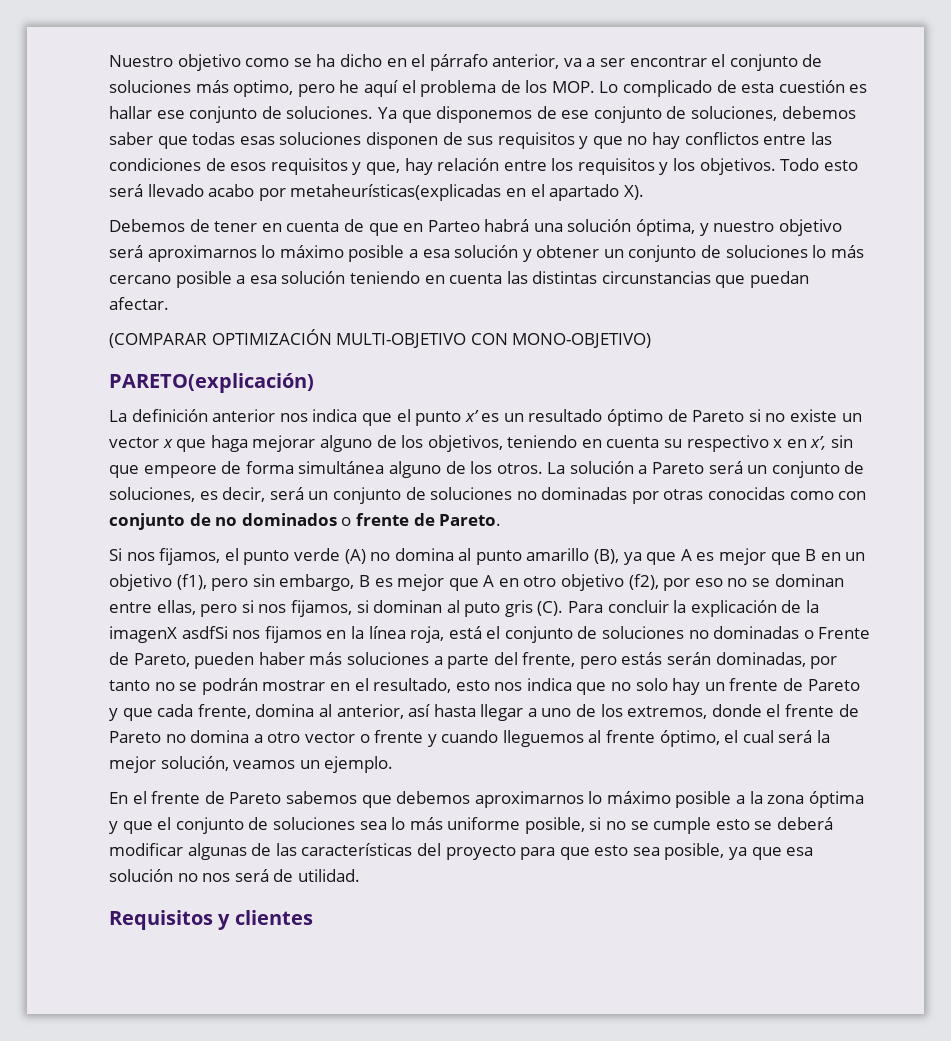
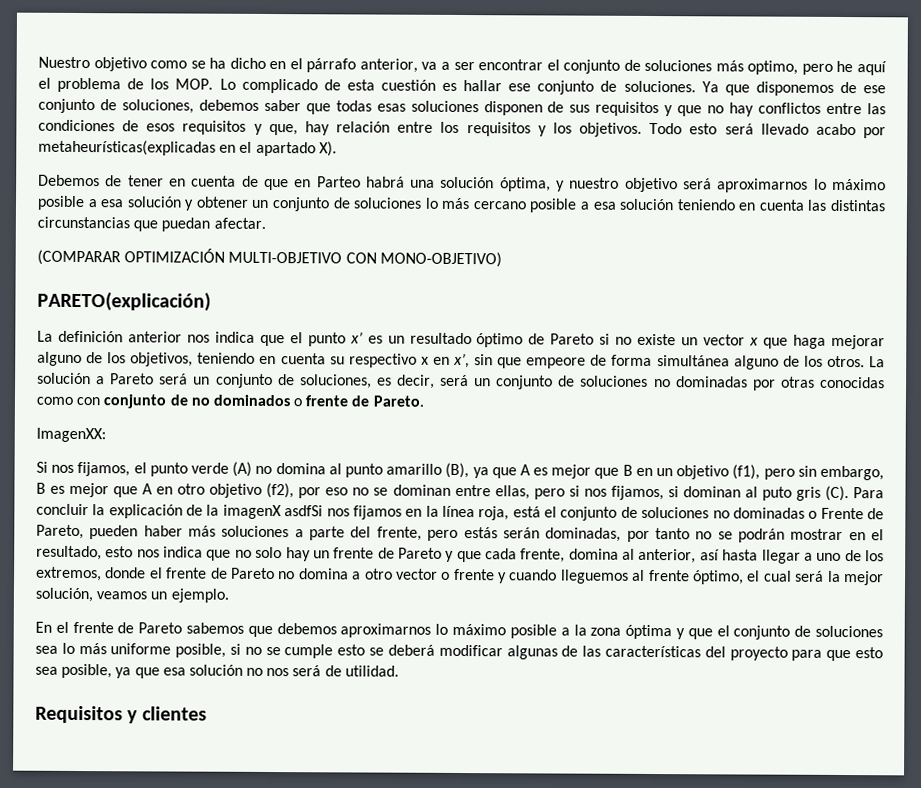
+ ImagenXX:

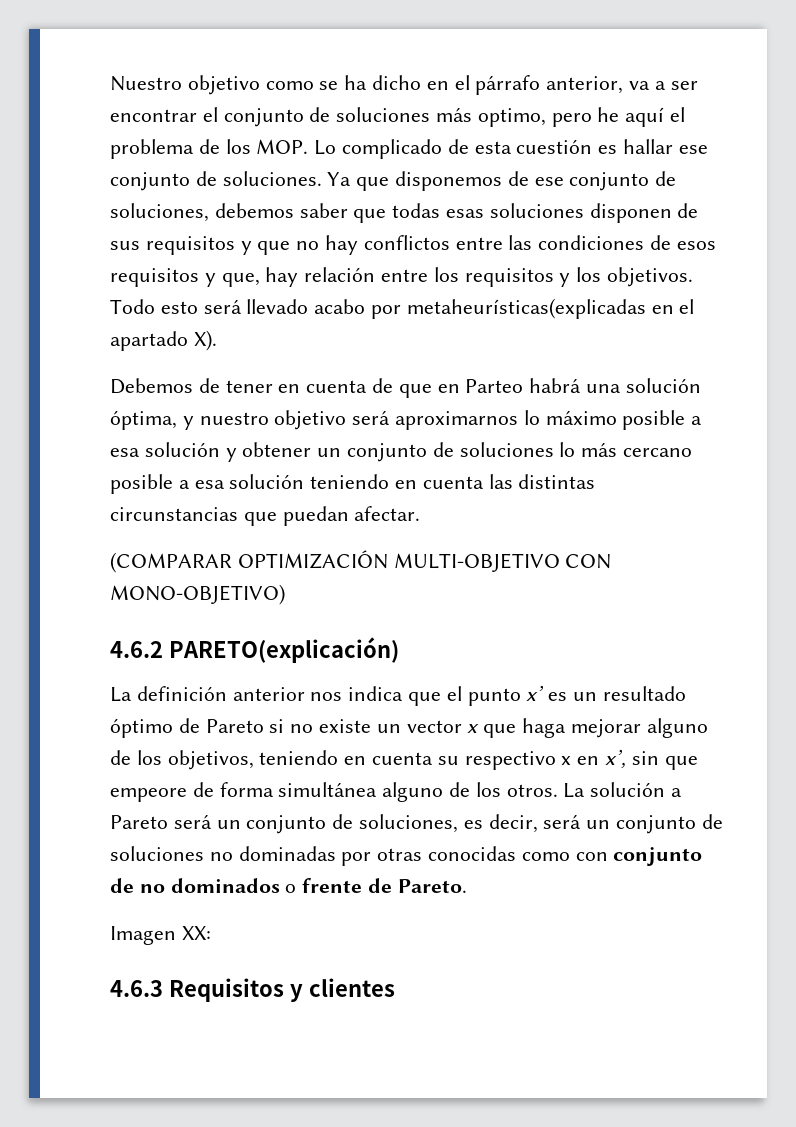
- PARETO(explicación)
+ 4.6.2 PARETO(explicación)
- ImagenXX:
- Si nos fijamos, el punto verde (A) no domina al punto amarillo (B), ya que A es mejor que B en un objetivo (f1), pero sin embargo, B es mejor que A en otro objetivo (f2), por eso no se dominan entre ellas, pero si nos fijamos, si dominan al puto gris (C). Para concluir la explicación de la imagenX asdfSi nos fijamos en la línea roja, está el conjunto de soluciones no dominadas o Frente de Pareto, pueden haber más soluciones a parte del frente, pero estás serán dominadas, por tanto no se podrán mostrar en el resultado, esto nos indica que no solo hay un frente de Pareto y que cada frente, domina al anterior, así hasta llegar a uno de los extremos, donde el frente de Pareto no domina a otro vector o frente y cuando lleguemos al frente óptimo, el cual será la mejor solución, veamos un ejemplo.
- En el frente de Pareto sabemos que debemos aproximarnos lo máximo posible a la zona óptima y que el conjunto de soluciones sea lo más uniforme posible, si no se cumple esto se deberá modificar algunas de las características del proyecto para que esto sea posible, ya que esa solución no nos será de utilidad.
- Requisitos y clientes
+ Imagen XX:
+ 4.6.3 Requisitos y clientes

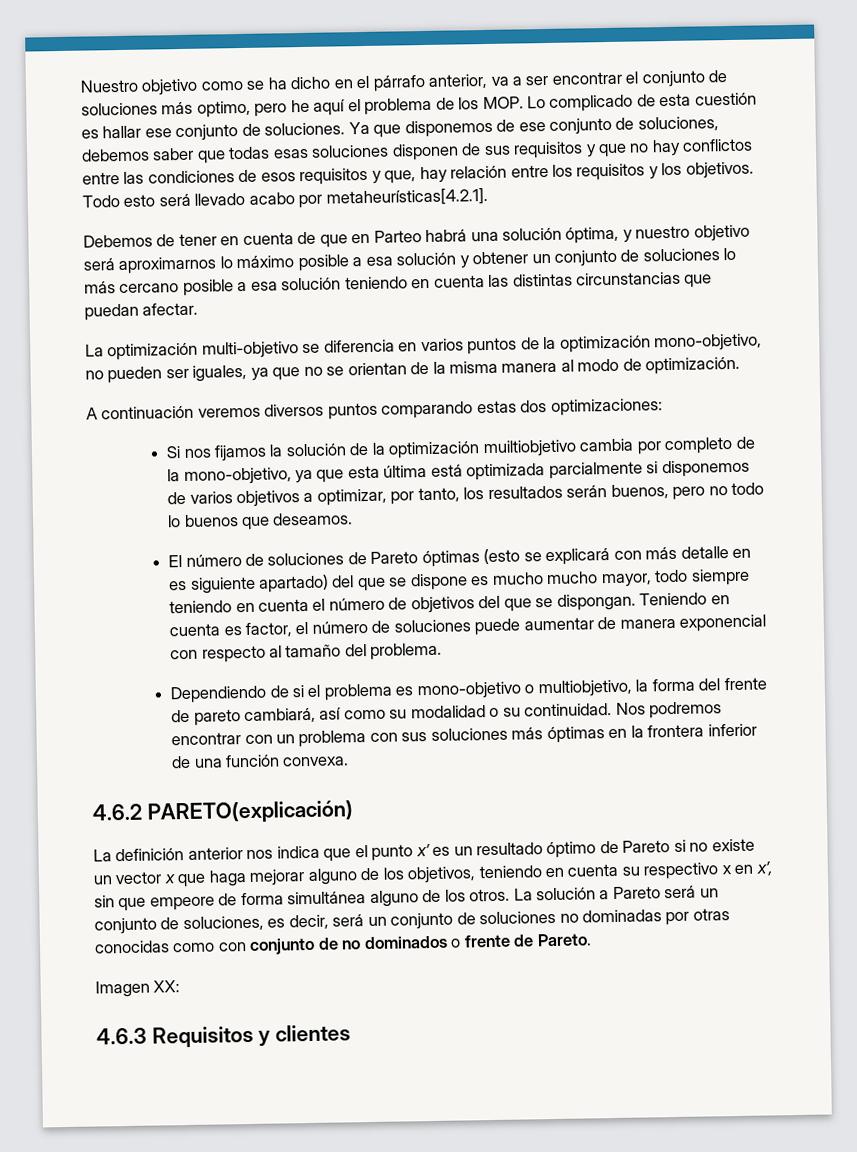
- Todo esto será llevado acabo por metaheurísticas(explicadas en el apartado X).
+ Todo esto será llevado acabo por metaheurísticas[4.2.1].
- (COMPARAR OPTIMIZACIÓN MULTI-OBJETIVO CON MONO-OBJETIVO)
+ La optimización multi-objetivo se diferencia en varios puntos de la optimización mono-objetivo, no pueden ser iguales, ya que no se orientan de la misma manera al modo de optimización.
+ A continuación veremos diversos puntos comparando estas dos optimizaciones:
+ Si nos fijamos la solución de la optimización muiltiobjetivo cambia por completo de la mono-objetivo, ya que esta última está optimizada parcialmente si disponemos de varios objetivos a optimizar, por tanto, los resultados serán buenos, pero no todo lo buenos que deseamos.
+ El número de soluciones de Pareto óptimas (esto se explicará con más detalle en es siguiente apartado) del que se dispone es mucho mucho mayor, todo siempre teniendo en cuenta el número de objetivos del que se dispongan. Teniendo en cuenta es factor, el número de soluciones puede aumentar de manera exponencial con respecto al tamaño del problema.
+ Dependiendo de si el problema es mono-objetivo o multiobjetivo, la forma del frente de pareto cambiará, así como su modalidad o su continuidad. Nos podremos encontrar con un problema con sus soluciones más óptimas en la frontera inferior de una función convexa.

